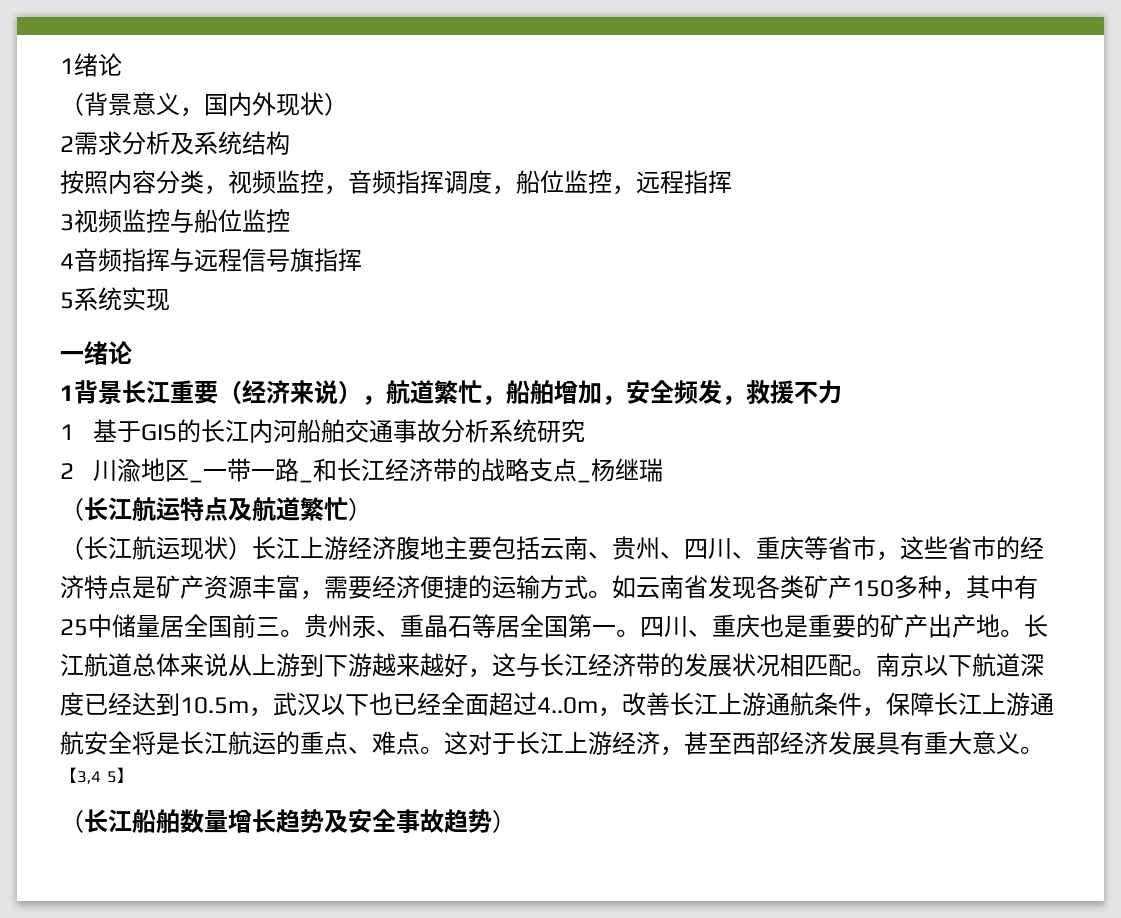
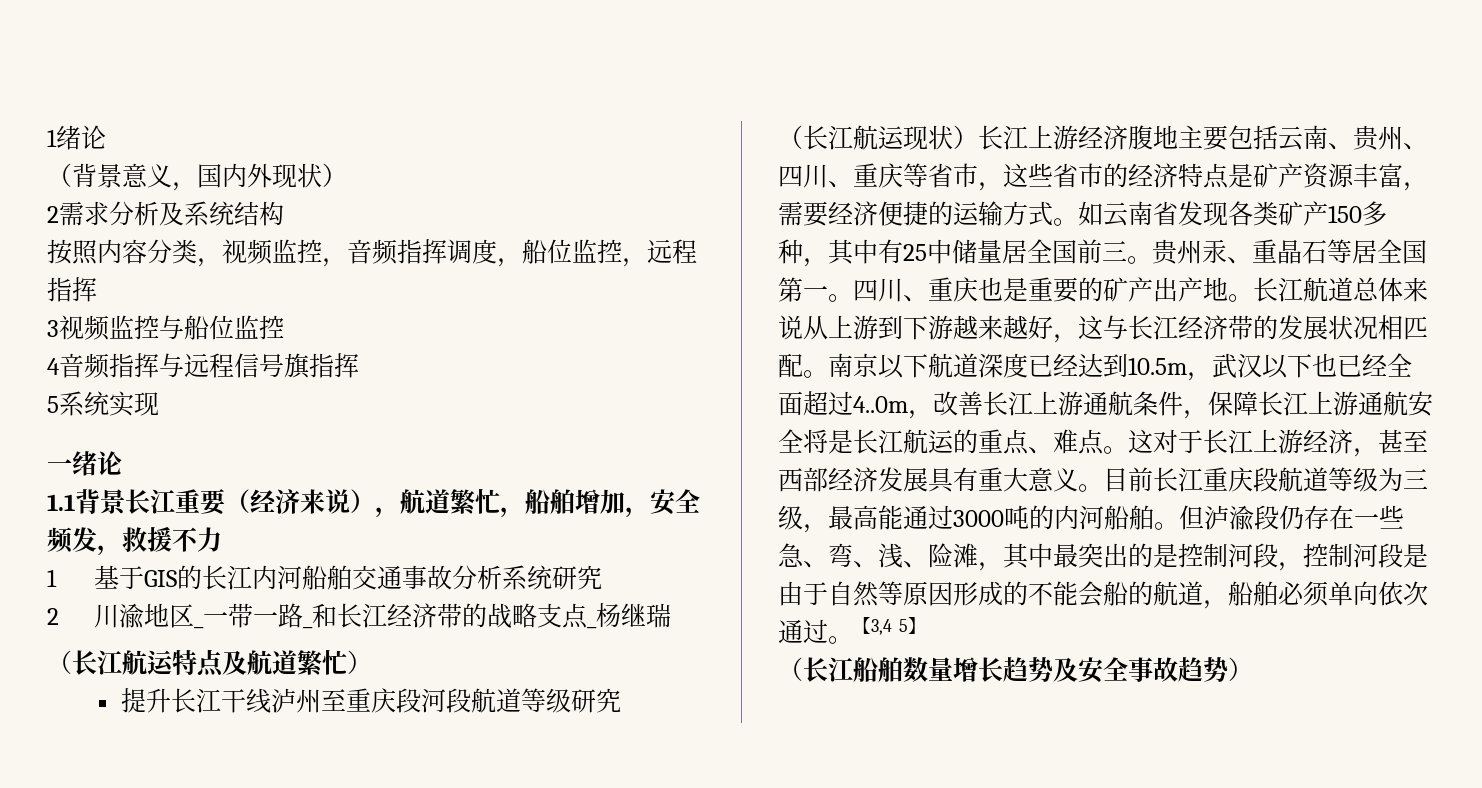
- 1背景长江重要（经济来说），航道繁忙，船舶增加，安全频发，救援不力
+ 1.1背景长江重要（经济来说），航道繁忙，船舶增加，安全频发，救援不力
+ 提升长江干线泸州至重庆段河段航道等级研究
+ 目前长江重庆段航道等级为三级，最高能通过3000吨的内河船舶。但泸渝段仍存在一些急、弯、浅、险滩，其中最突出的是控制河段，控制河段是由于自然等原因形成的不能会船的航道，船舶必须单向依次通过。

